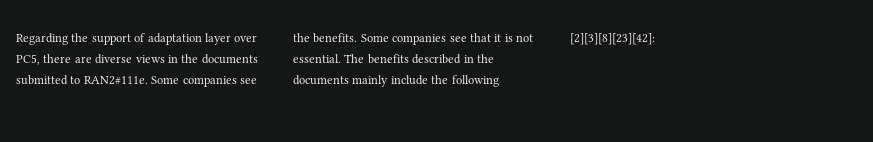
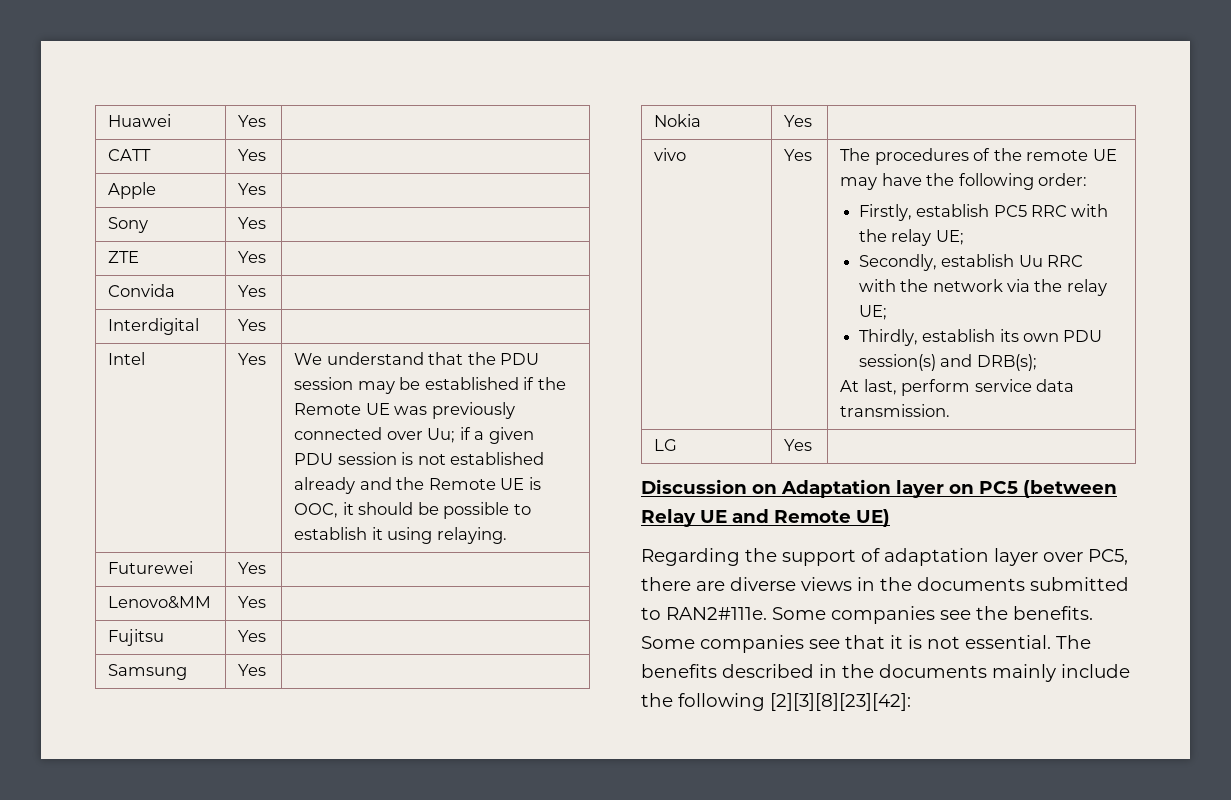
+ Huawei | Yes |
+ CATT | Yes |
+ Apple | Yes |
+ Sony | Yes |
+ ZTE | Yes |
+ Convida | Yes |
+ Interdigital | Yes |
+ Intel | Yes | We understand that the PDU session may be established if the Remote UE was previously connected over Uu; if a given PDU session is not established already and the Remote UE is OOC, it should be possible to establish it using relaying.
+ Futurewei | Yes |
+ Lenovo&MM | Yes |
+ Fujitsu | Yes |
+ Samsung | Yes |
+ Nokia | Yes |
+ vivo | Yes | The procedures of the remote UE may have the following order:
+ Firstly, establish PC5 RRC with the relay UE;
+ Secondly, establish Uu RRC with the network via the relay UE;
+ Thirdly, establish its own PDU session(s) and DRB(s);
+ At last, perform service data transmission.
+ LG | Yes |
+ Discussion on Adaptation layer on PC5 (between Relay UE and Remote UE)

